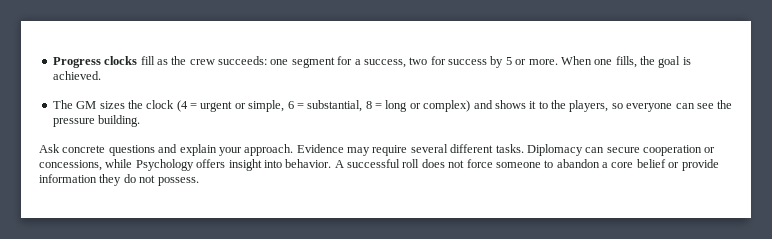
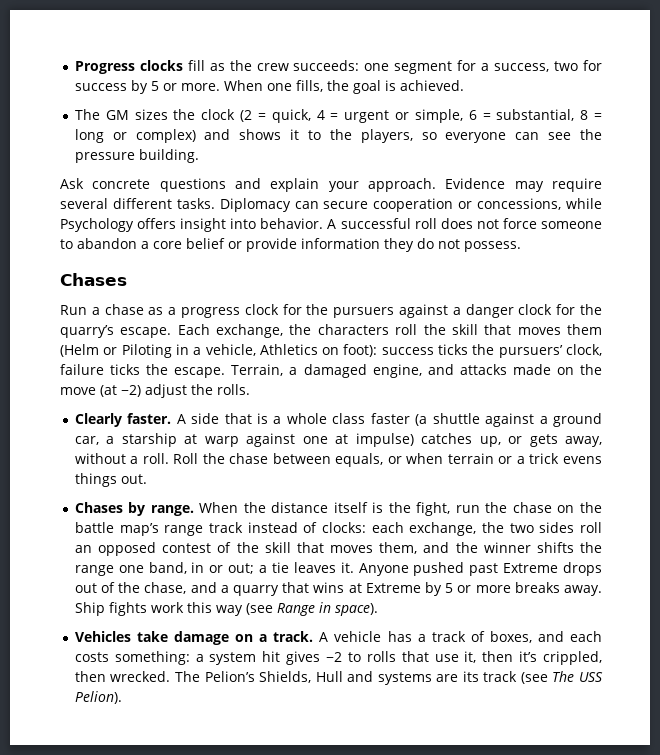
- The GM sizes the clock (4 = urgent or simple, 6 = substantial, 8 = long or complex) and shows it to the players, so everyone can see the pressure building.
+ The GM sizes the clock (2 = quick, 4 = urgent or simple, 6 = substantial, 8 = long or complex) and shows it to the players, so everyone can see the pressure building.
  A successful roll does not force someone to abandon a core belief or provide information they do not possess.
+ Chases
+ Run a chase as a progress clock for the pursuers against a danger clock for the quarry’s escape. Each exchange, the characters roll the skill that moves them (Helm or Piloting in a vehicle, Athletics on foot): success ticks the pursuers’ clock, failure ticks the escape. Terrain, a damaged engine, and attacks made on the move (at −2) adjust the rolls.
+ Clearly faster. A side that is a whole class faster (a shuttle against a ground car, a starship at warp against one at impulse) catches up, or gets away, without a roll. Roll the chase between equals, or when terrain or a trick evens things out.
+ Chases by range. When the distance itself is the fight, run the chase on the battle map’s range track instead of clocks: each exchange, the two sides roll an opposed contest of the skill that moves them, and the winner shifts the range one band, in or out; a tie leaves it. Anyone pushed past Extreme drops out of the chase, and a quarry that wins at Extreme by 5 or more breaks away. Ship fights work this way (see Range in space).
+ Vehicles take damage on a track. A vehicle has a track of boxes, and each costs something: a system hit gives −2 to rolls that use it, then it’s crippled, then wrecked. The Pelion’s Shields, Hull and systems are its track (see The USS Pelion).

